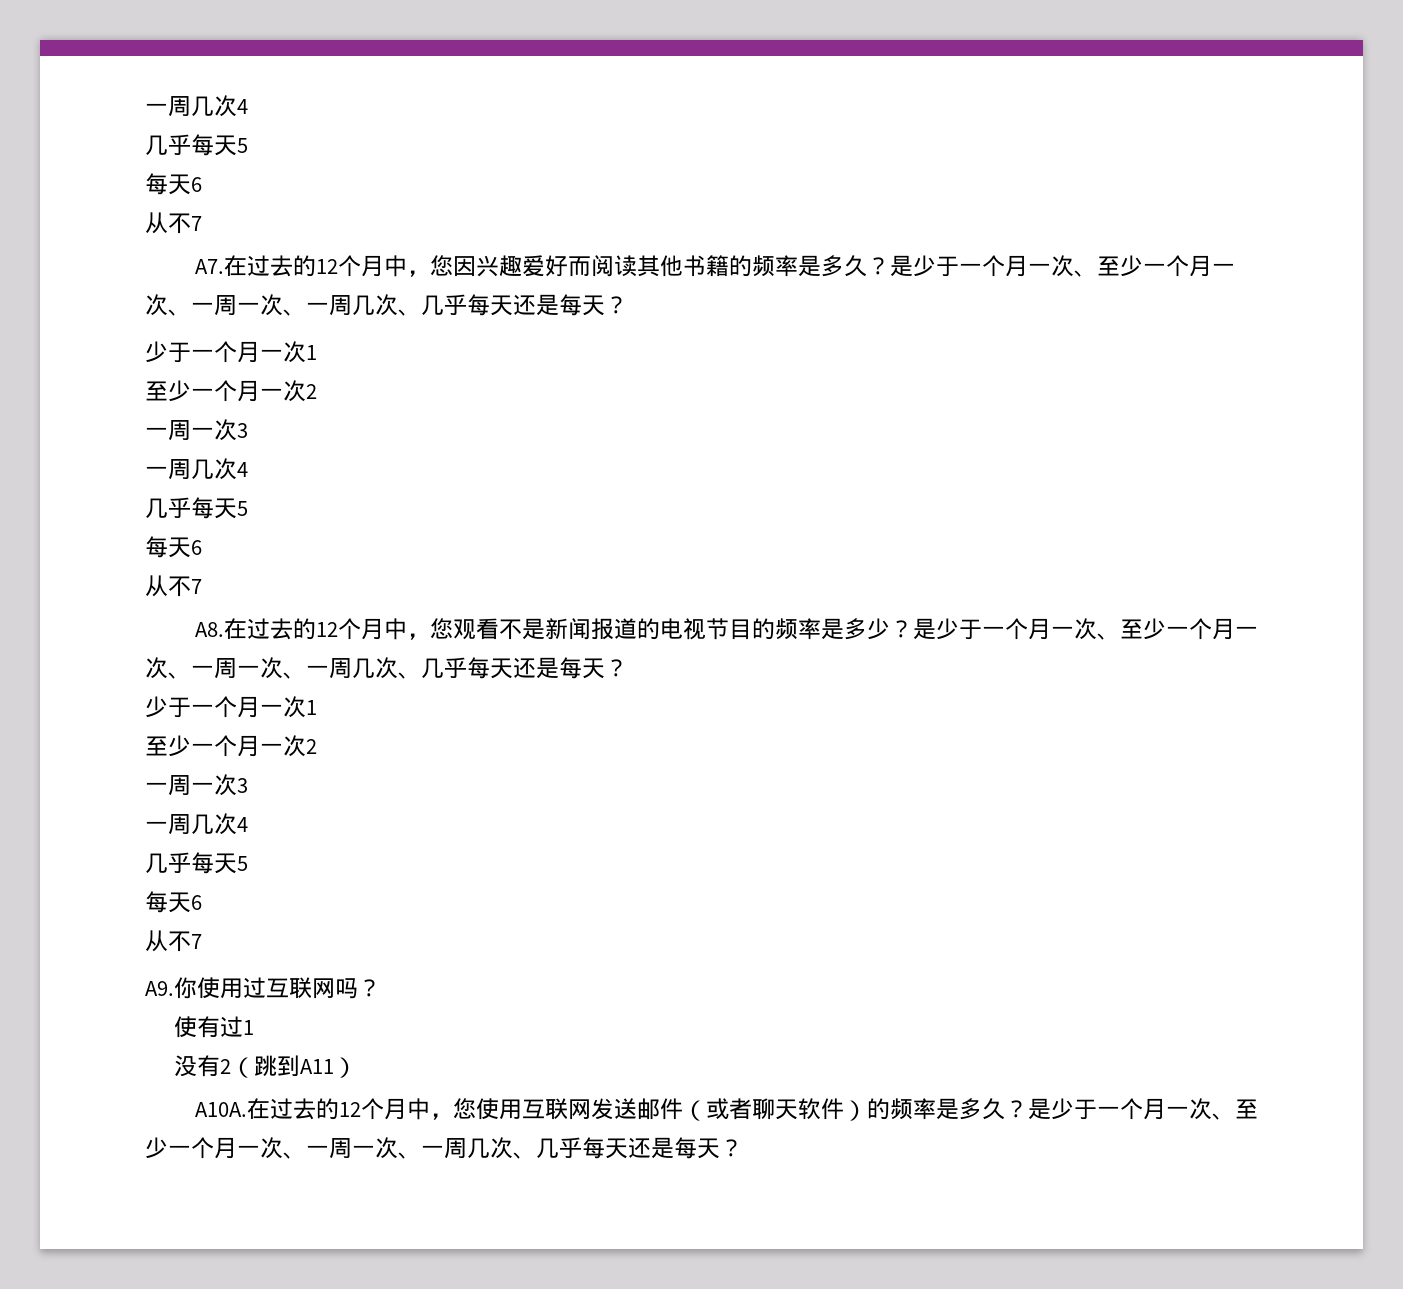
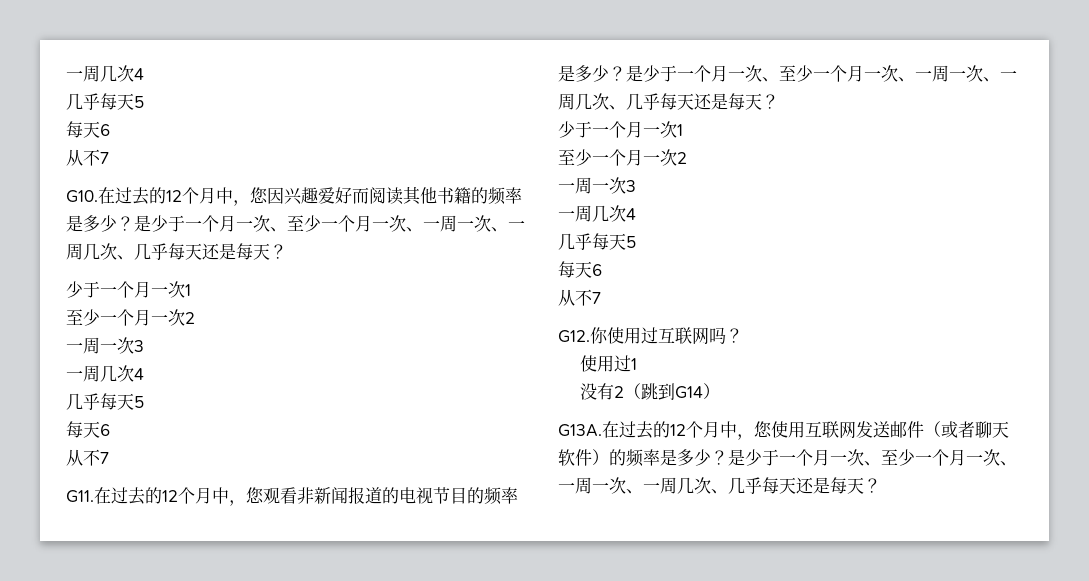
- A7.在过去的12个月中，您因兴趣爱好而阅读其他书籍的频率是多久？
+ G10.在过去的12个月中，您因兴趣爱好而阅读其他书籍的频率是多少？
- A8.在过去的12个月中，您观看不是新闻报道的电视节目的频率是多少？
+ G11.在过去的12个月中，您观看非新闻报道的电视节目的频率是多少？
- A9.你使用过互联网吗？
+ G12.你使用过互联网吗？
- 使有过1
+ 使用过1
- 没有2（跳到A11）
+ 没有2（跳到G14）
- A10A.
+ G13A.
- 在过去的12个月中，您使用互联网发送邮件（或者聊天软件）的频率是多久？
+ 在过去的12个月中，您使用互联网发送邮件（或者聊天软件）的频率是多少？

